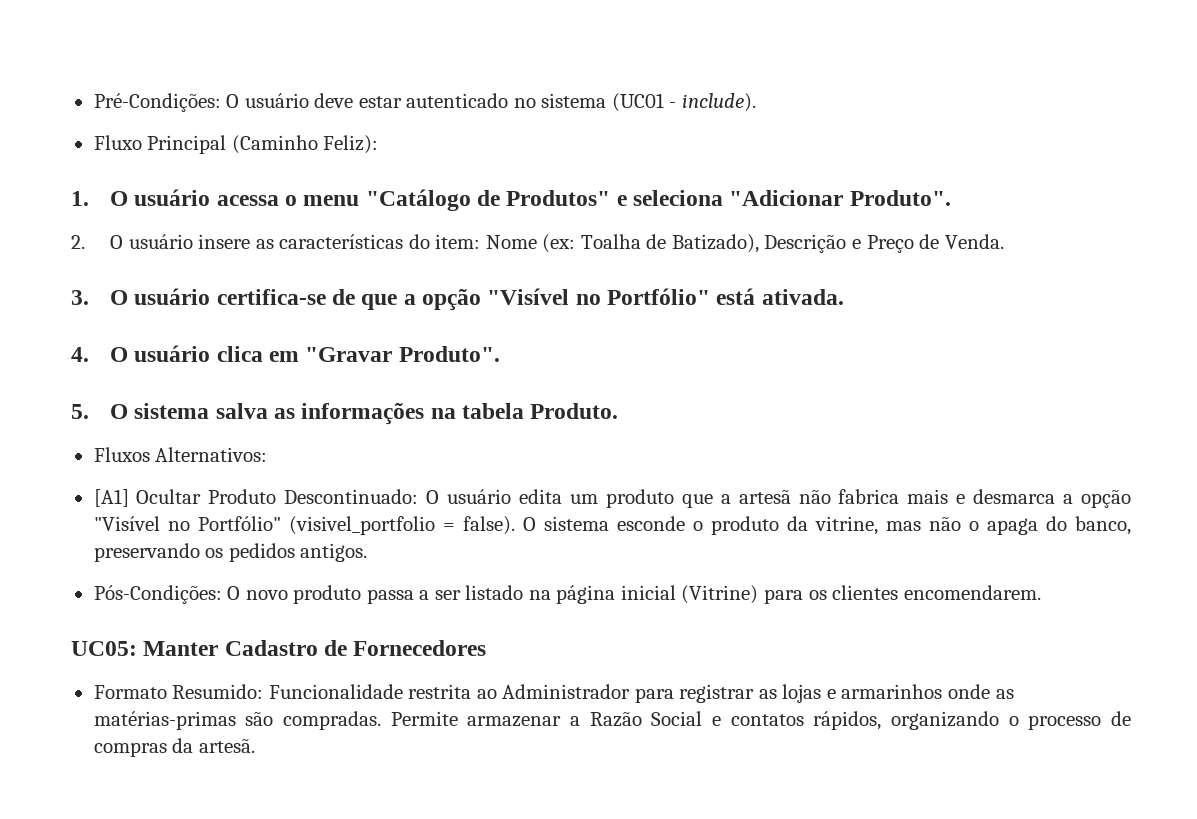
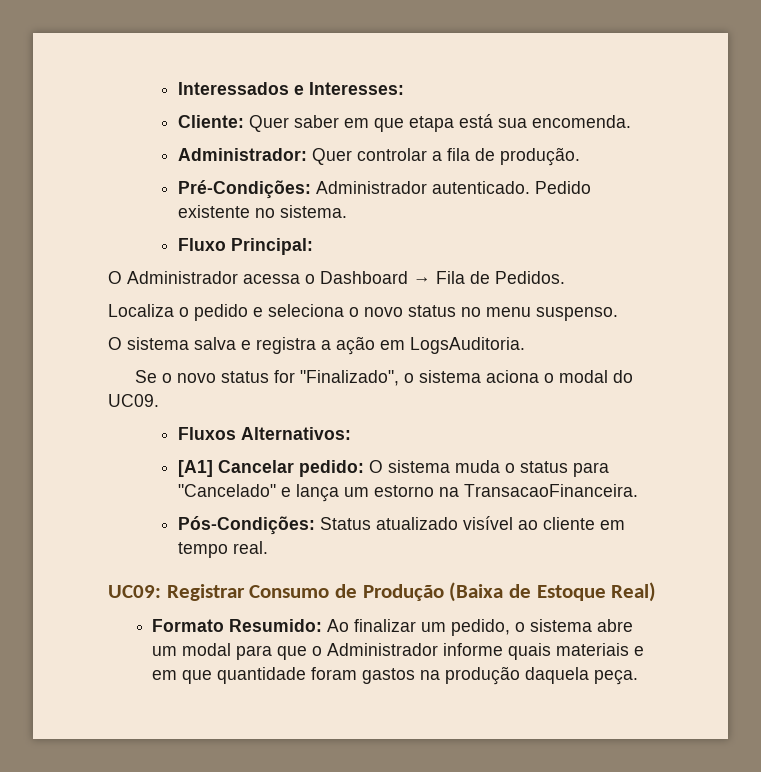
- Pré-Condições: O usuário deve estar autenticado no sistema (UC01 - include).
- Fluxo Principal (Caminho Feliz):
- 1. O usuário acessa o menu "Catálogo de Produtos" e seleciona "Adicionar Produto".
- 2. O usuário insere as características do item: Nome (ex: Toalha de Batizado), Descrição e Preço de Venda.
- 3. O usuário certifica-se de que a opção "Visível no Portfólio" está ativada.
- 4. O usuário clica em "Gravar Produto".
- 5. O sistema salva as informações na tabela Produto.
+ Interessados e Interesses:
+ Cliente: Quer saber em que etapa está sua encomenda.
+ Administrador: Quer controlar a fila de produção.
+ Pré-Condições: Administrador autenticado. Pedido existente no sistema.
+ Fluxo Principal:
+ O Administrador acessa o Dashboard → Fila de Pedidos.
+ Localiza o pedido e seleciona o novo status no menu suspenso.
+ O sistema salva e registra a ação em LogsAuditoria.
+ Se o novo status for "Finalizado", o sistema aciona o modal do UC09.
  Fluxos Alternativos:
- [A1] Ocultar Produto Descontinuado: O usuário edita um produto que a artesã não fabrica mais e desmarca a opção "Visível no Portfólio" (visivel_portfolio = false). O sistema esconde o produto da vitrine, mas não o apaga do banco, preservando os pedidos antigos.
- Pós-Condições: O novo produto passa a ser listado na página inicial (Vitrine) para os clientes encomendarem.
- UC05: Manter Cadastro de Fornecedores
- Formato Resumido: Funcionalidade restrita ao Administrador para registrar as lojas e armarinhos onde as matérias-primas são compradas. Permite armazenar a Razão Social e contatos rápidos, organizando o processo de compras da artesã.
+ [A1] Cancelar pedido: O sistema muda o status para "Cancelado" e lança um estorno na TransacaoFinanceira.
+ Pós-Condições: Status atualizado visível ao cliente em tempo real.
+ UC09: Registrar Consumo de Produção (Baixa de Estoque Real)
+ Formato Resumido: Ao finalizar um pedido, o sistema abre um modal para que o Administrador informe quais materiais e em que quantidade foram gastos na produção daquela peça.

